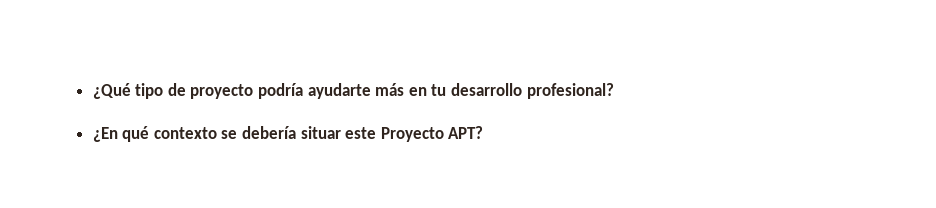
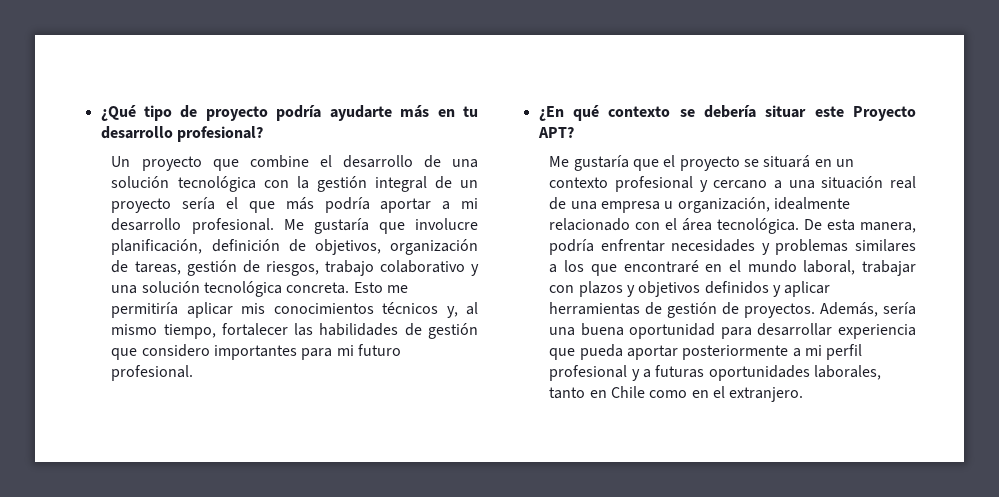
+ Un proyecto que combine el desarrollo de una solución tecnológica con la gestión integral de un proyecto sería el que más podría aportar a mi desarrollo profesional. Me gustaría que involucre planificación, definición de objetivos, organización de tareas, gestión de riesgos, trabajo colaborativo y una solución tecnológica concreta. Esto me permitiría aplicar mis conocimientos técnicos y, al mismo tiempo, fortalecer las habilidades de gestión que considero importantes para mi futuro profesional.
+ Me gustaría que el proyecto se situará en un contexto profesional y cercano a una situación real de una empresa u organización, idealmente relacionado con el área tecnológica. De esta manera, podría enfrentar necesidades y problemas similares a los que encontraré en el mundo laboral, trabajar con plazos y objetivos definidos y aplicar herramientas de gestión de proyectos. Además, sería una buena oportunidad para desarrollar experiencia que pueda aportar posteriormente a mi perfil profesional y a futuras oportunidades laborales, tanto en Chile como en el extranjero.

